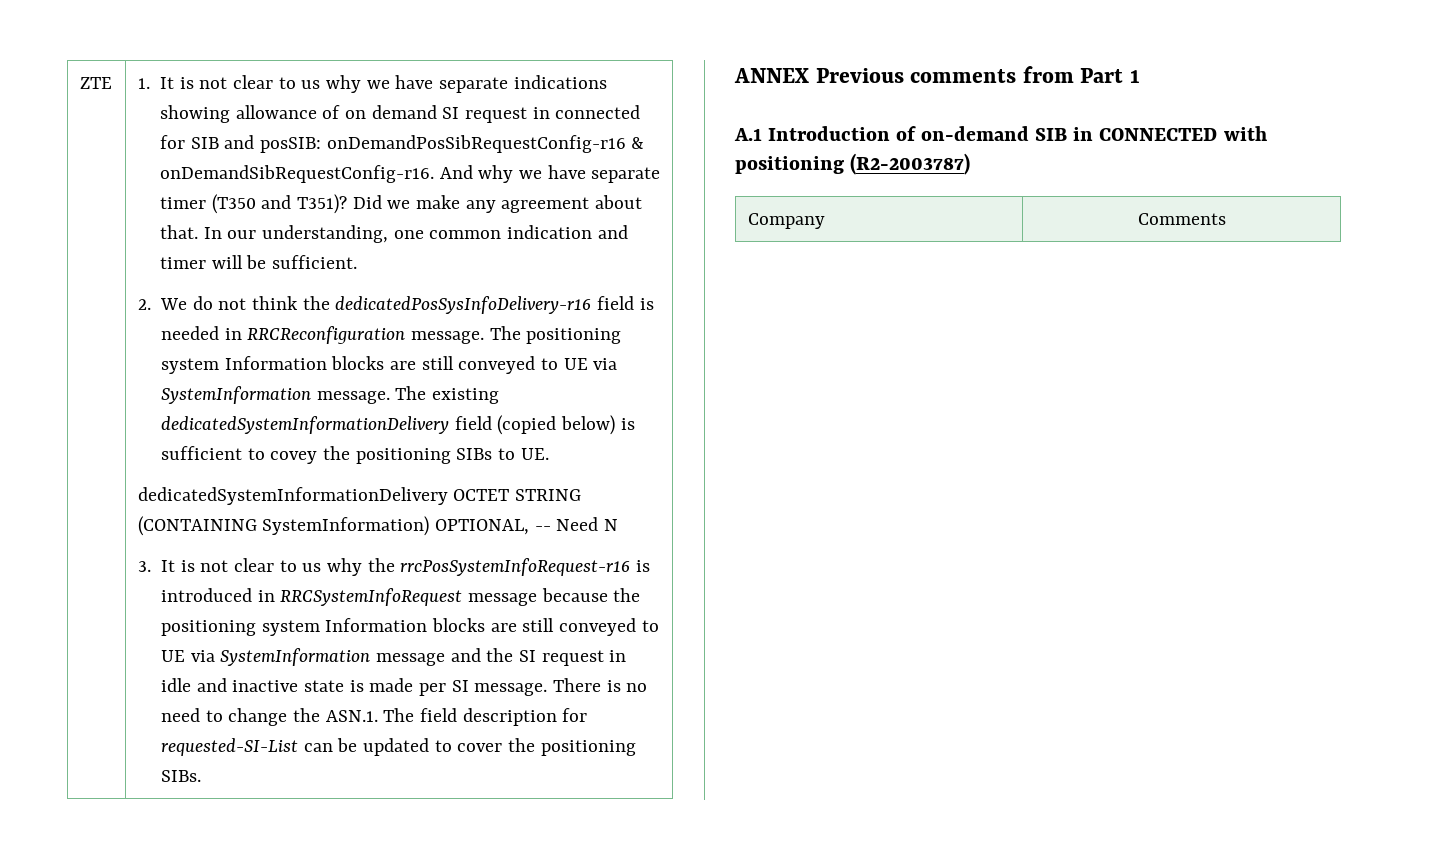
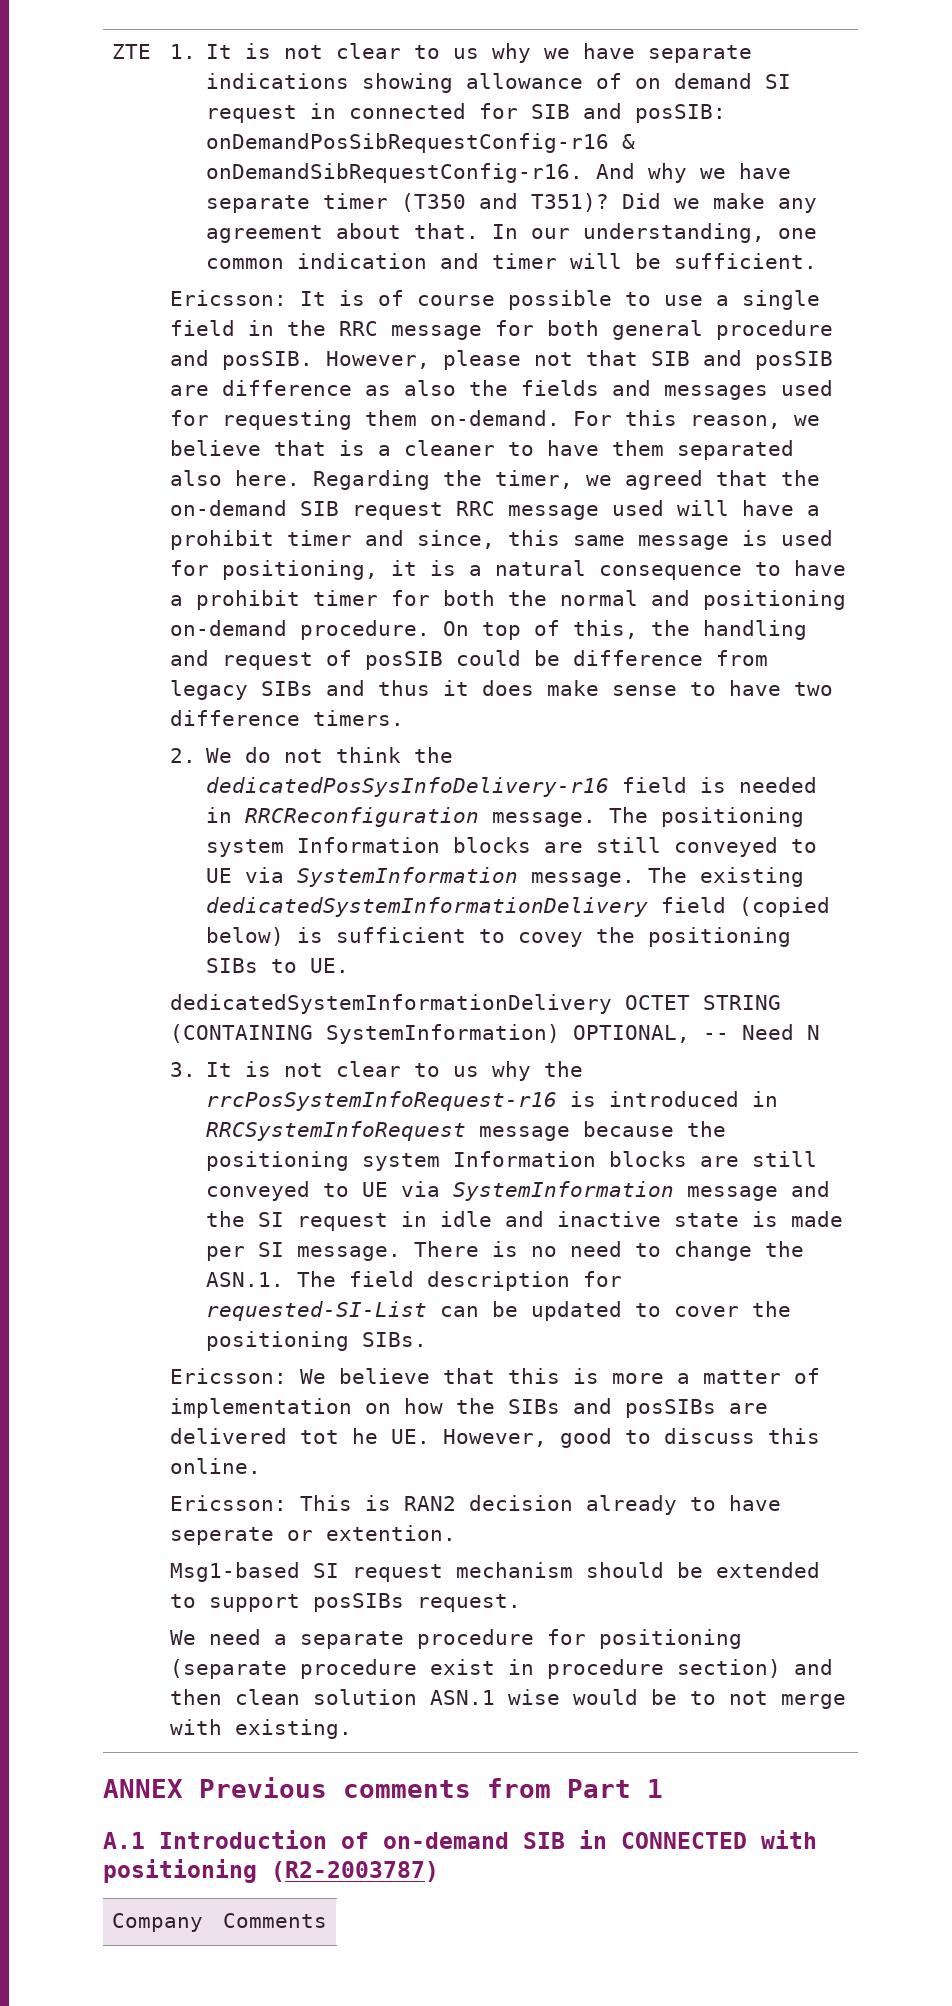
+ Ericsson: It is of course possible to use a single field in the RRC message for both general procedure and posSIB. However, please not that SIB and posSIB are difference as also the fields and messages used for requesting them on-demand. For this reason, we believe that is a cleaner to have them separated also here. Regarding the timer, we agreed that the on-demand SIB request RRC message used will have a prohibit timer and since, this same message is used for positioning, it is a natural consequence to have a prohibit timer for both the normal and positioning on-demand procedure. On top of this, the handling and request of posSIB could be difference from legacy SIBs and thus it does make sense to have two difference timers.
+ Ericsson: We believe that this is more a matter of implementation on how the SIBs and posSIBs are delivered tot he UE. However, good to discuss this online.
+ Ericsson: This is RAN2 decision already to have seperate or extention.
+ Msg1-based SI request mechanism should be extended to support posSIBs request.
+ We need a separate procedure for positioning (separate procedure exist in procedure section) and then clean solution ASN.1 wise would be to not merge with existing.

